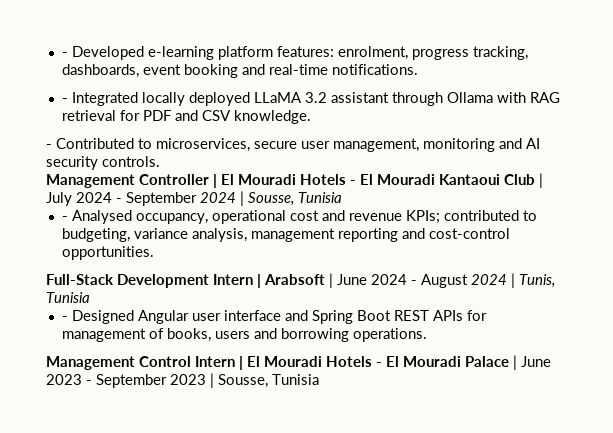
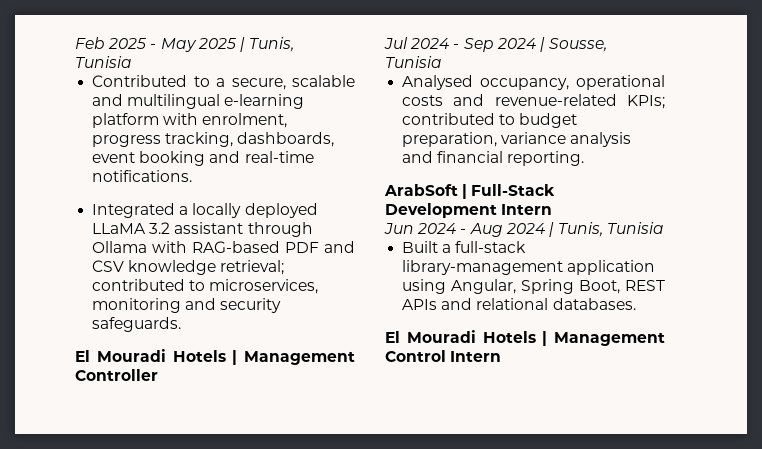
- - Developed e-learning platform features: enrolment, progress tracking, dashboards, event booking and real-time notifications.
+ Feb 2025 - May 2025 | Tunis, Tunisia
+ Contributed to a secure, scalable and multilingual e-learning platform with enrolment, progress tracking, dashboards, event booking and real-time notifications.
- - Integrated locally deployed LLaMA 3.2 assistant through Ollama with RAG retrieval for PDF and CSV knowledge.
- - Contributed to microservices, secure user management, monitoring and AI security controls.
- Management Controller | El Mouradi Hotels - El Mouradi Kantaoui Club | July 2024 - September 2024 | Sousse, Tunisia
+ Integrated a locally deployed LLaMA 3.2 assistant through Ollama with RAG-based PDF and CSV knowledge retrieval; contributed to microservices, monitoring and security safeguards.
+ El Mouradi Hotels | Management Controller
+ Jul 2024 - Sep 2024 | Sousse, Tunisia
- - Analysed occupancy, operational cost and revenue KPIs; contributed to budgeting, variance analysis, management reporting and cost-control opportunities.
- Full-Stack Development Intern | Arabsoft | June 2024 - August 2024 | Tunis, Tunisia
+ Analysed occupancy, operational costs and revenue-related KPIs; contributed to budget preparation, variance analysis and financial reporting.
+ ArabSoft | Full-Stack Development Intern
+ Jun 2024 - Aug 2024 | Tunis, Tunisia
- - Designed Angular user interface and Spring Boot REST APIs for management of books, users and borrowing operations.
- Management Control Intern | El Mouradi Hotels - El Mouradi Palace | June 2023 - September 2023 | Sousse, Tunisia
+ Built a full-stack library-management application using Angular, Spring Boot, REST APIs and relational databases.
+ El Mouradi Hotels | Management Control Intern

